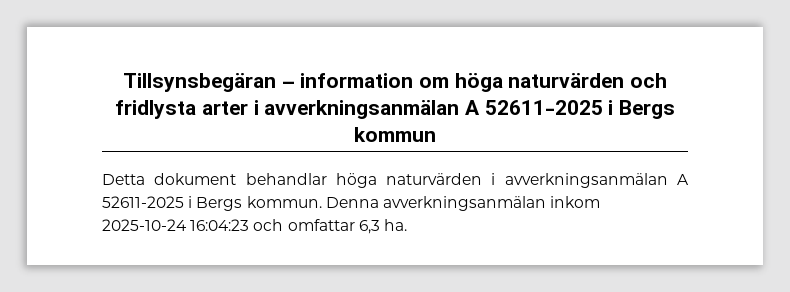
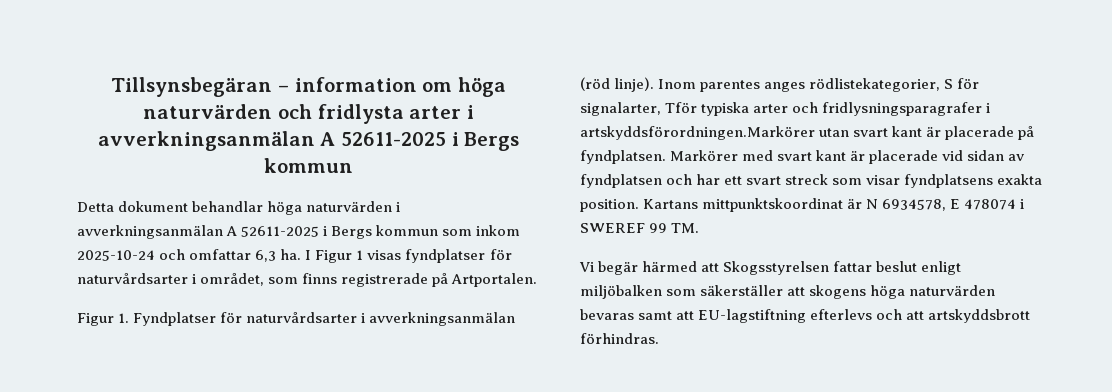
- Detta dokument behandlar höga naturvärden i avverkningsanmälan A 52611-2025 i Bergs kommun. Denna avverkningsanmälan inkom 2025-10-24 16:04:23 och omfattar 6,3 ha.
+ Detta dokument behandlar höga naturvärden i avverkningsanmälan A 52611-2025 i Bergs kommun som inkom 2025-10-24 och omfattar 6,3 ha.
+ I Figur 1 visas fyndplatser för naturvårdsarter i området, som finns registrerade på Artportalen.
+ Figur 1. Fyndplatser för naturvårdsarter i avverkningsanmälan (röd linje). Inom parentes anges rödlistekategorier, S för signalarter, Tför typiska arter och fridlysningsparagrafer i artskyddsförordningen.Markörer utan svart kant är placerade på fyndplatsen. Markörer med svart kant är placerade vid sidan av fyndplatsen och har ett svart streck som visar fyndplatsens exakta position. Kartans mittpunktskoordinat är N 6934578, E 478074 i SWEREF 99 TM.
+ Vi begär härmed att Skogsstyrelsen fattar beslut enligt miljöbalken som säkerställer att skogens höga naturvärden bevaras samt att EU-lagstiftning efterlevs och att artskyddsbrott förhindras.

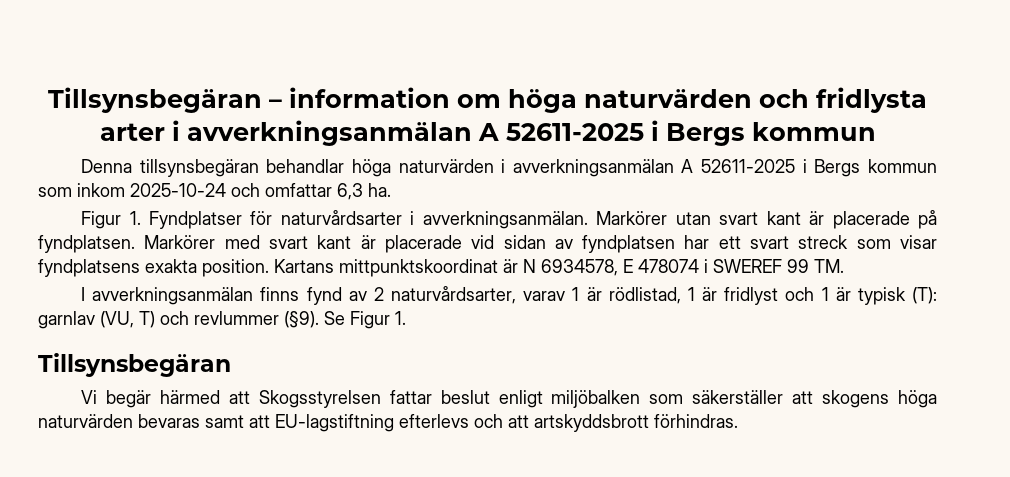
- Detta dokument behandlar höga naturvärden i avverkningsanmälan A 52611-2025 i Bergs kommun som inkom 2025-10-24 och omfattar 6,3 ha. I Figur 1 visas fyndplatser för naturvårdsarter i området, som finns registrerade på Artportalen.
+ Denna tillsynsbegäran behandlar höga naturvärden i avverkningsanmälan A 52611-2025 i Bergs kommun som inkom 2025-10-24 och omfattar 6,3 ha.
- Figur 1. Fyndplatser för naturvårdsarter i avverkningsanmälan (röd linje). Inom parentes anges rödlistekategorier, S för signalarter, Tför typiska arter och fridlysningsparagrafer i artskyddsförordningen.Markörer utan svart kant är placerade på fyndplatsen.
+ Figur 1. Fyndplatser för naturvårdsarter i avverkningsanmälan. Markörer utan svart kant är placerade på fyndplatsen.
- Markörer med svart kant är placerade vid sidan av fyndplatsen och har ett svart streck som visar fyndplatsens exakta position.
+ Markörer med svart kant är placerade vid sidan av fyndplatsen har ett svart streck som visar fyndplatsens exakta position.
+ I avverkningsanmälan finns fynd av 2 naturvårdsarter, varav 1 är rödlistad, 1 är fridlyst och 1 är typisk (T): garnlav (VU, T) och revlummer (§9). Se Figur 1.
+ Tillsynsbegäran

